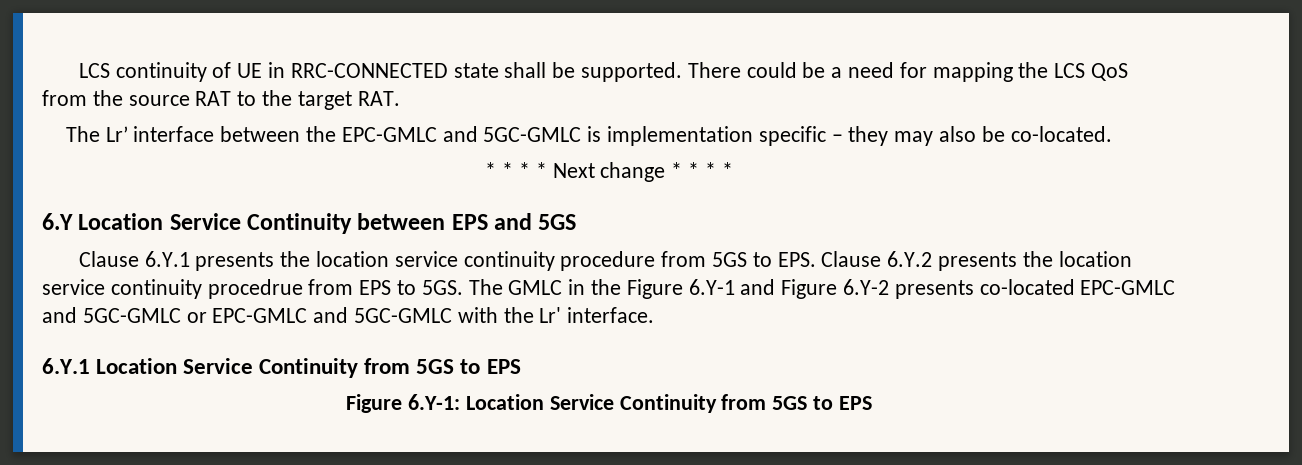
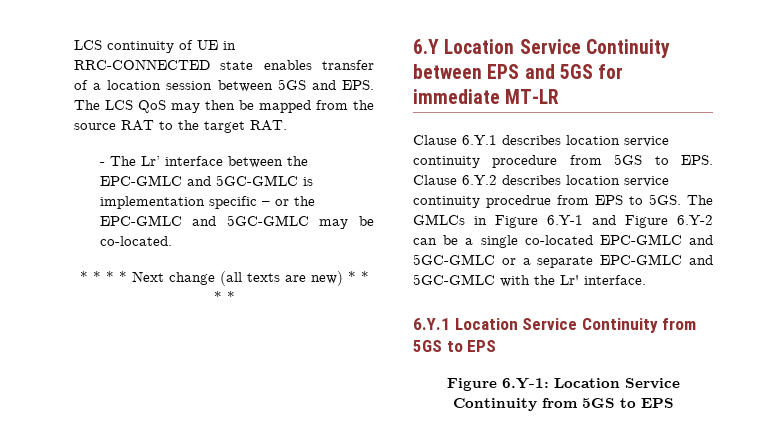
- LCS continuity of UE in RRC-CONNECTED state shall be supported. There could be a need for mapping the LCS QoS from the source RAT to the target RAT.
+ LCS continuity of UE in RRC-CONNECTED state enables transfer of a location session between 5GS and EPS. The LCS QoS may then be mapped from the source RAT to the target RAT.
- The Lr’ interface between the EPC-GMLC and 5GC-GMLC is implementation specific – they may also be co-located.
+ - The Lr’ interface between the EPC-GMLC and 5GC-GMLC is implementation specific – or the EPC-GMLC and 5GC-GMLC may be co-located.
- * * * * Next change * * * *
+ * * * * Next change (all texts are new) * * * *
- 6.Y Location Service Continuity between EPS and 5GS
+ 6.Y Location Service Continuity between EPS and 5GS for immediate MT-LR
- Clause 6.Y.1 presents the location service continuity procedure from 5GS to EPS. Clause 6.Y.2 presents the location service continuity procedrue from EPS to 5GS.
+ Clause 6.Y.1 describes location service continuity procedure from 5GS to EPS. Clause 6.Y.2 describes location service continuity procedrue from EPS to 5GS.
- The GMLC in the Figure 6.Y-1 and Figure 6.Y-2 presents co-located EPC-GMLC and 5GC-GMLC or EPC-GMLC and 5GC-GMLC with the Lr' interface.
+ The GMLCs in Figure 6.Y-1 and Figure 6.Y-2 can be a single co-located EPC-GMLC and 5GC-GMLC or a separate EPC-GMLC and 5GC-GMLC with the Lr' interface.

